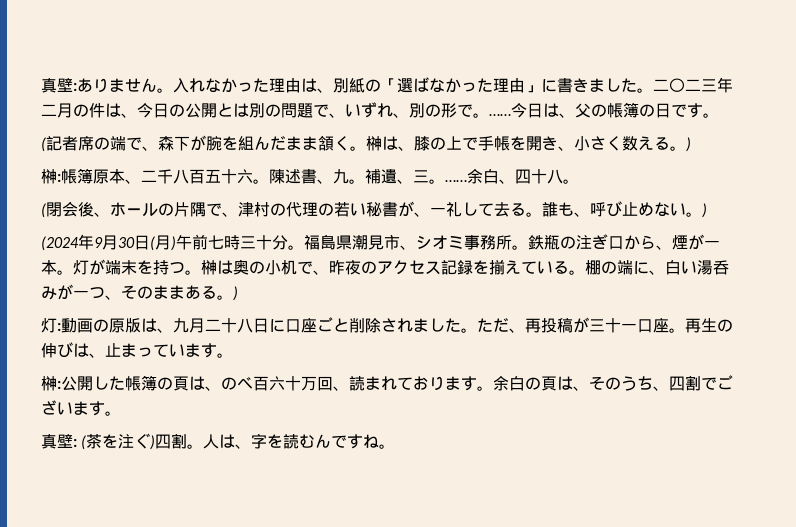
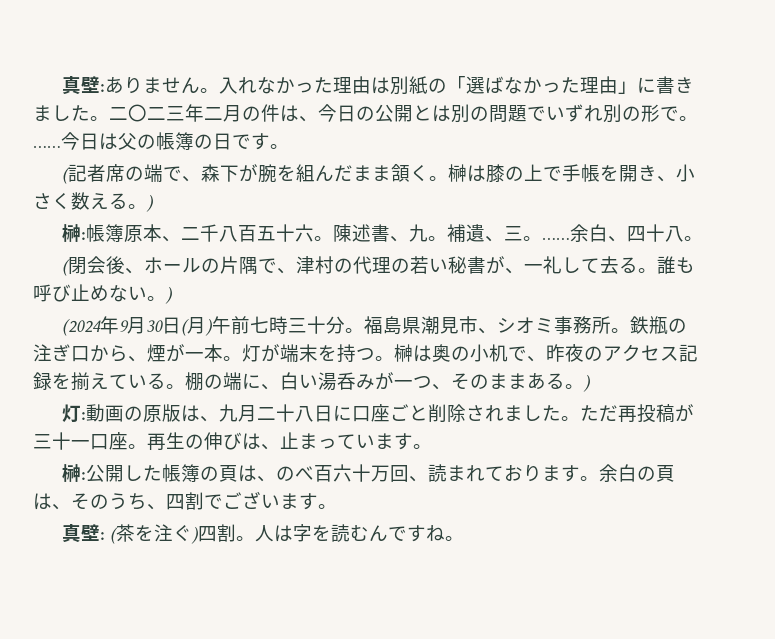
- 入れなかった理由は、別紙の「選ばなかった理由」に書きました。
+ 入れなかった理由は別紙の「選ばなかった理由」に書きました。
- 二〇二三年二月の件は、今日の公開とは別の問題で、いずれ、別の形で。
+ 二〇二三年二月の件は、今日の公開とは別の問題でいずれ別の形で。
- 今日は、父の帳簿の日です。
+ 今日は父の帳簿の日です。
- 榊は、膝の上で手帳を開き、小さく数える。)
+ 榊は膝の上で手帳を開き、小さく数える。)
- 誰も、呼び止めない。)
+ 誰も呼び止めない。)
- ただ、再投稿が三十一口座。
+ ただ再投稿が三十一口座。
- 人は、字を読むんですね。
+ 人は字を読むんですね。

